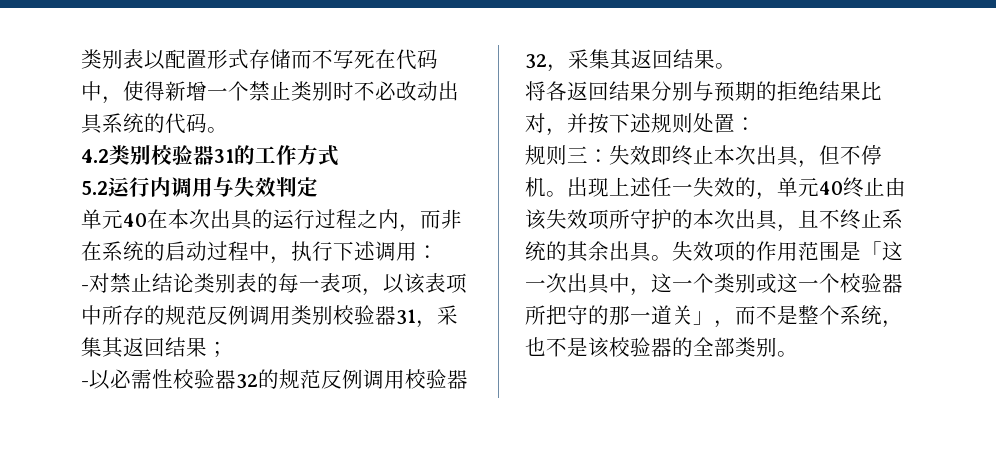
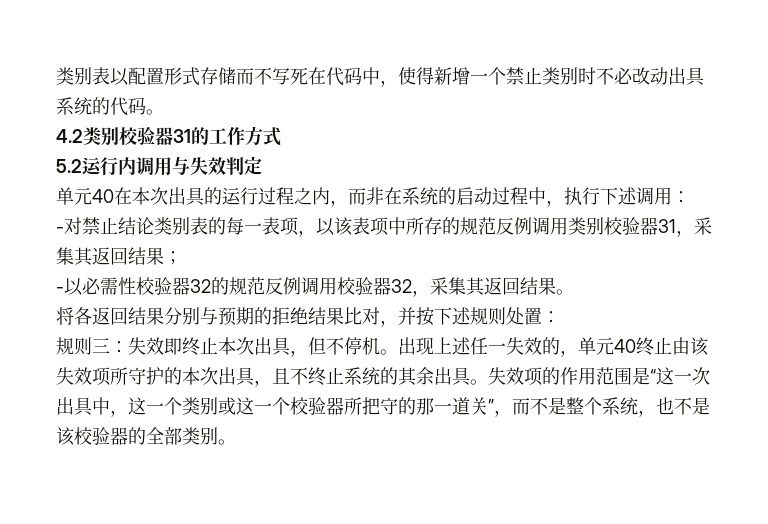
- 失效项的作用范围是「这一次出具中，这一个类别或这一个校验器所把守的那一道关」，而不是整个系统，也不是该校验器的全部类别。
+ 失效项的作用范围是“这一次出具中，这一个类别或这一个校验器所把守的那一道关”，而不是整个系统，也不是该校验器的全部类别。

